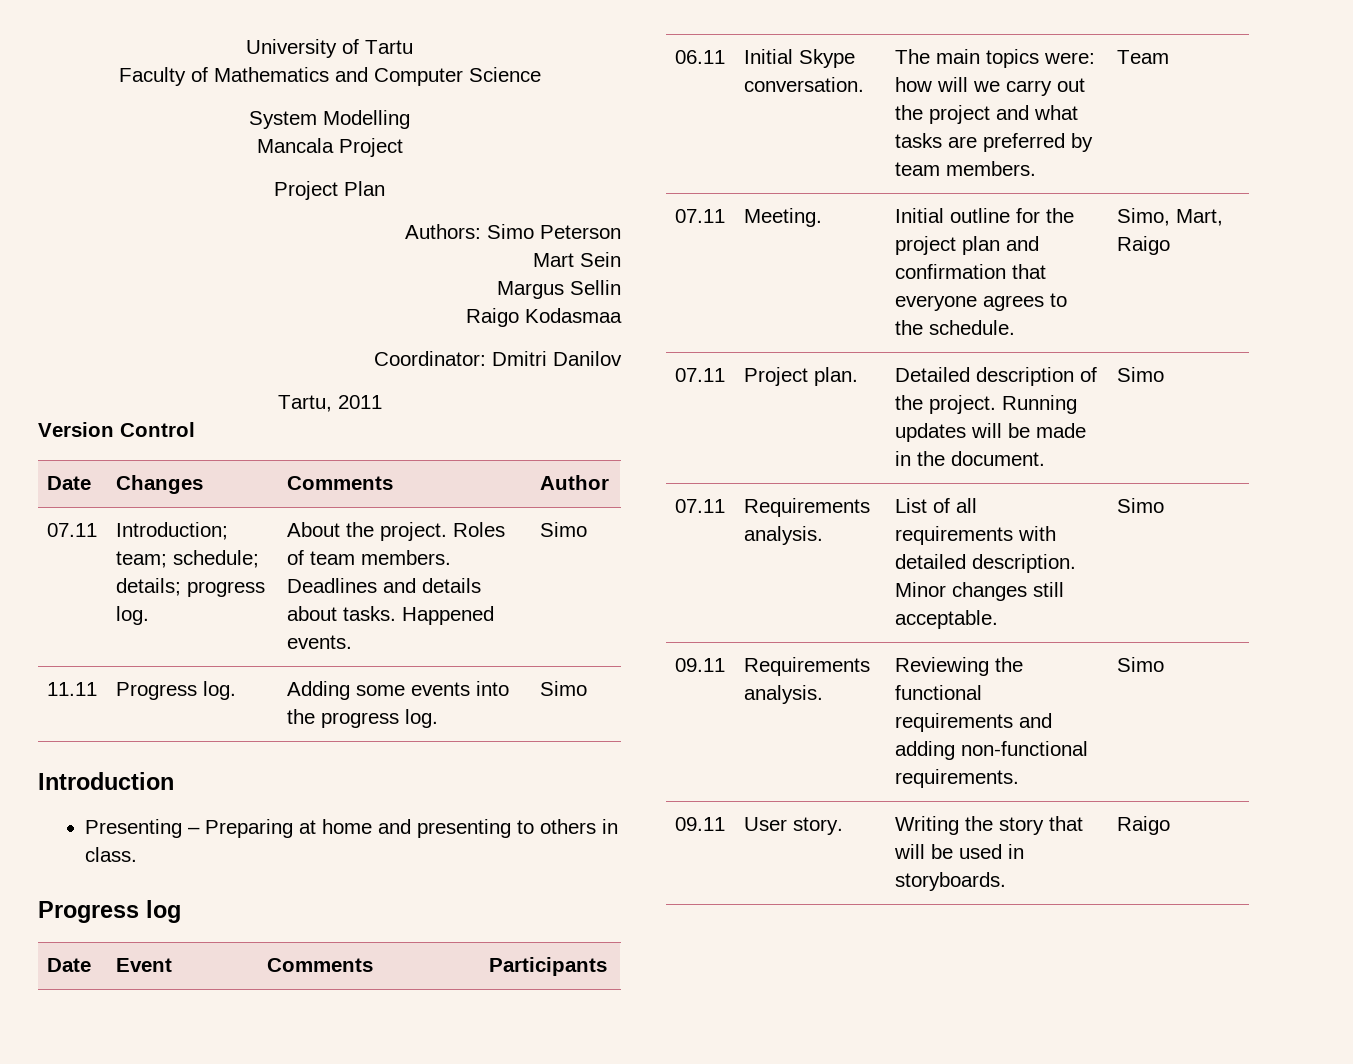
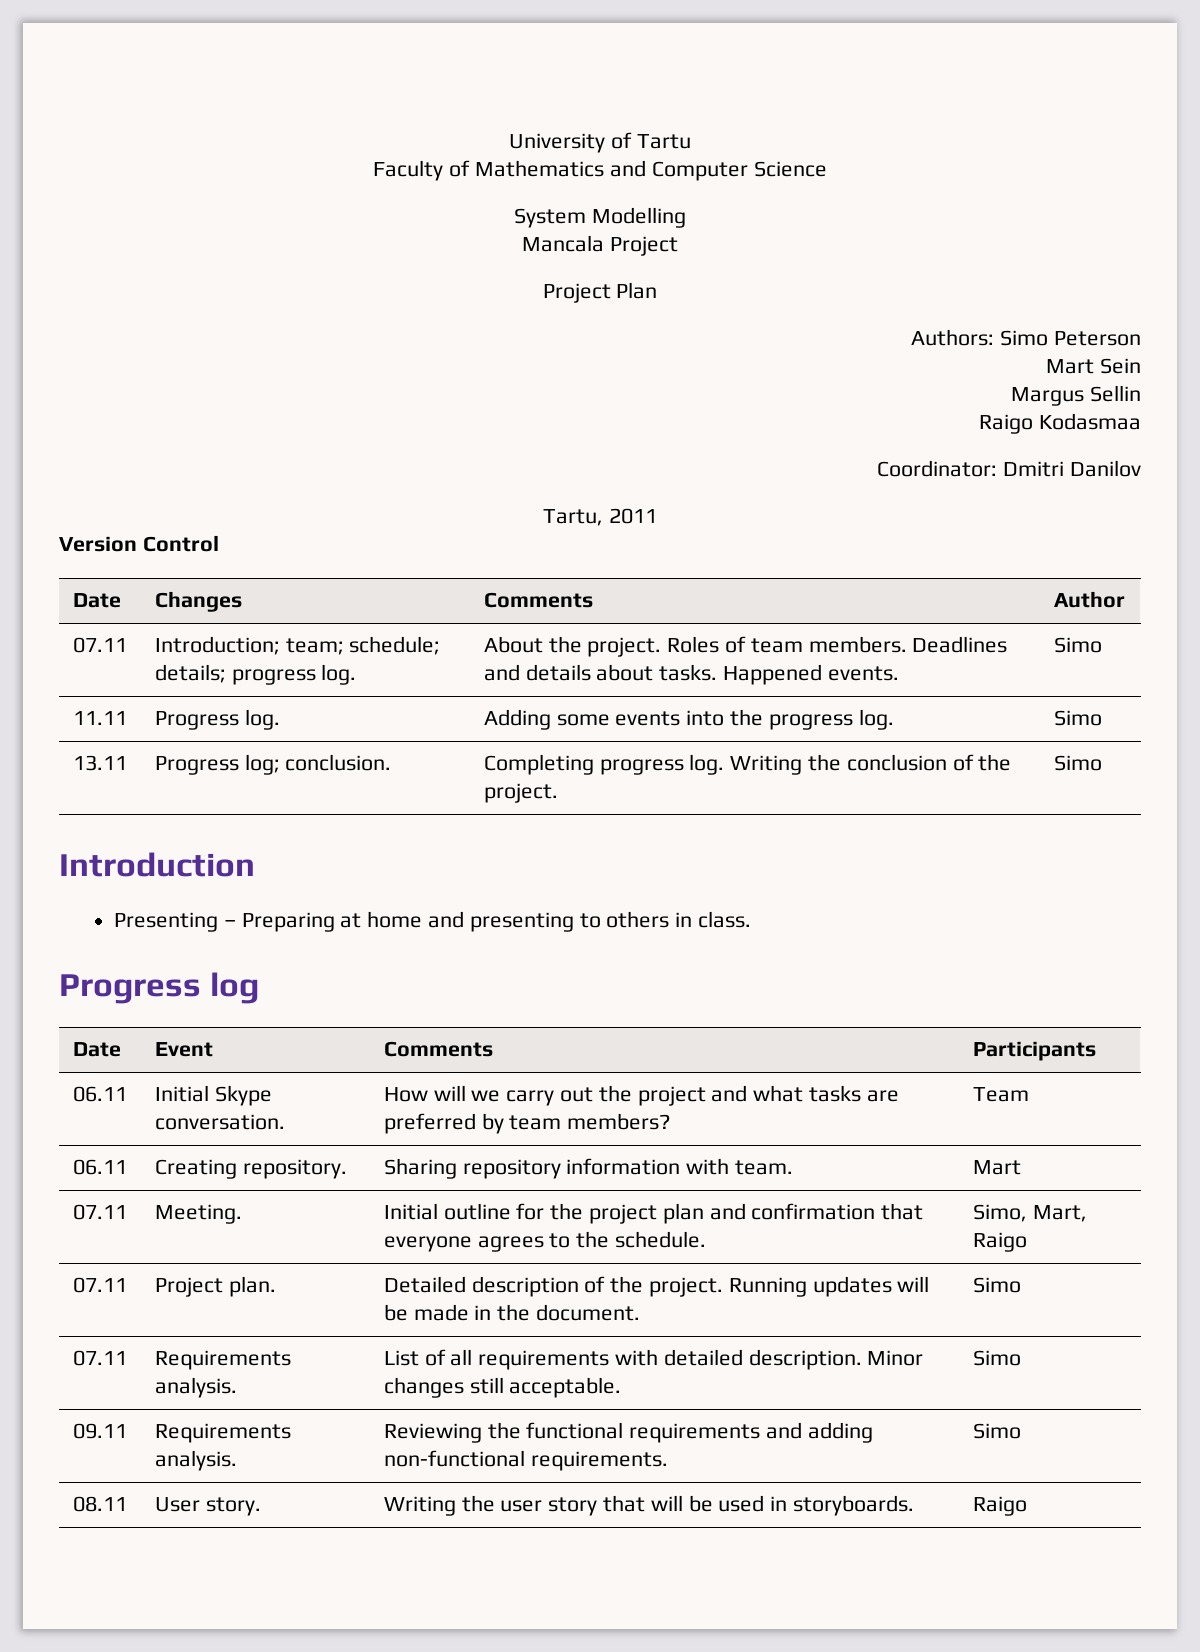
+ 13.11 | Progress log; conclusion. | Completing progress log. Writing the conclusion of the project. | Simo
- 06.11 | Initial Skype conversation. | The main topics were: how will we carry out the project and what tasks are preferred by team members. | Team
+ 06.11 | Initial Skype conversation. | How will we carry out the project and what tasks are preferred by team members? | Team
+ 06.11 | Creating repository. | Sharing repository information with team. | Mart
- 09.11 | User story. | Writing the story that will be used in storyboards. | Raigo
+ 08.11 | User story. | Writing the user story that will be used in storyboards. | Raigo

